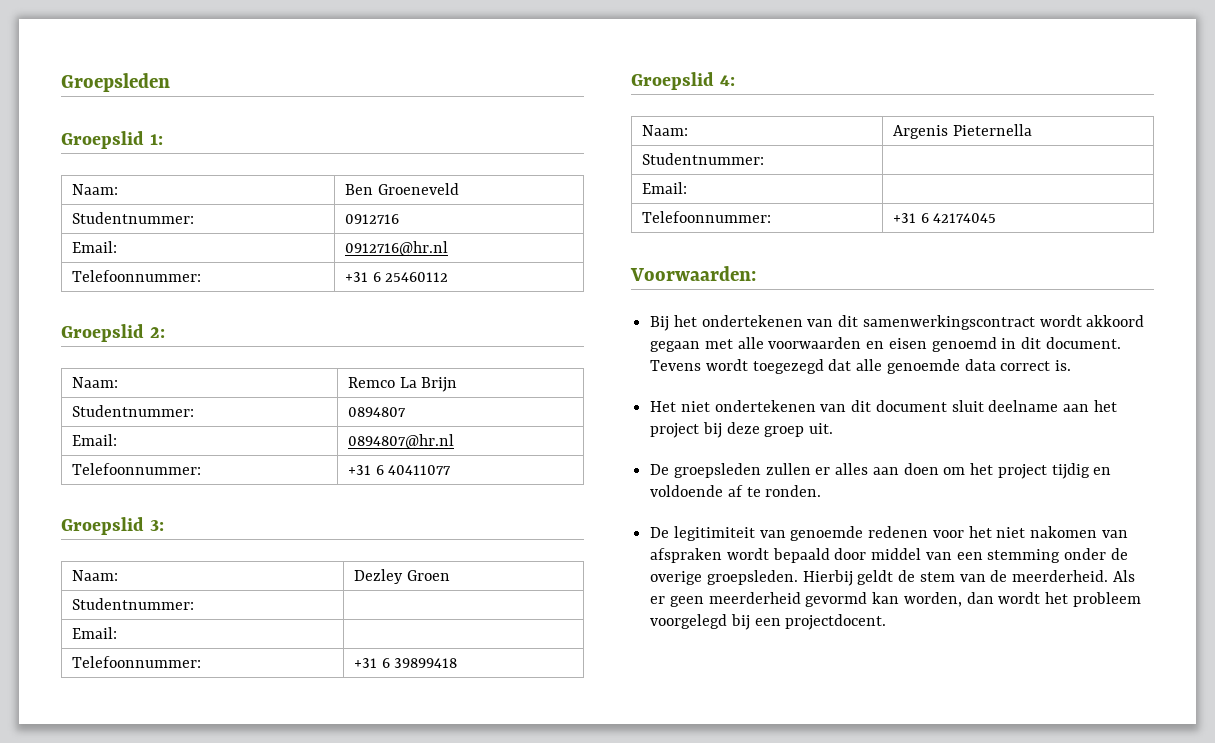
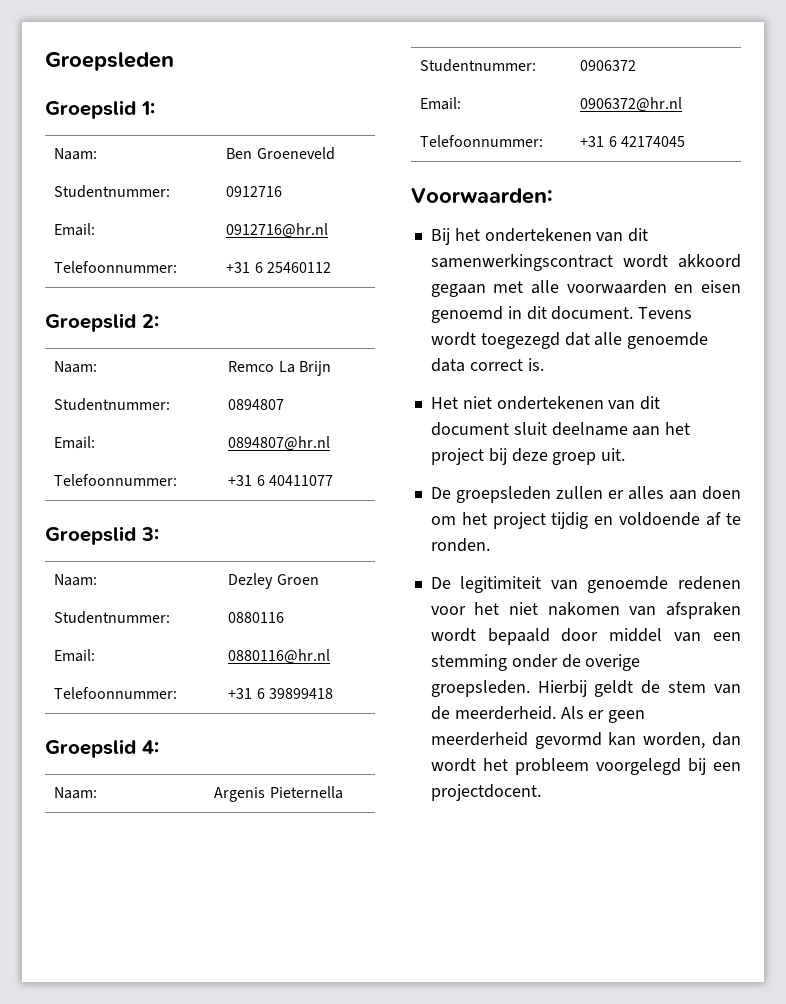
  Naam: | Dezley Groen
- Studentnummer: |
- Email: |
+ Studentnummer: | 0880116
+ Email: | 0880116@hr.nl
  Naam: | Argenis Pieternella
- Studentnummer: |
- Email: |
+ Studentnummer: | 0906372
+ Email: | 0906372@hr.nl

